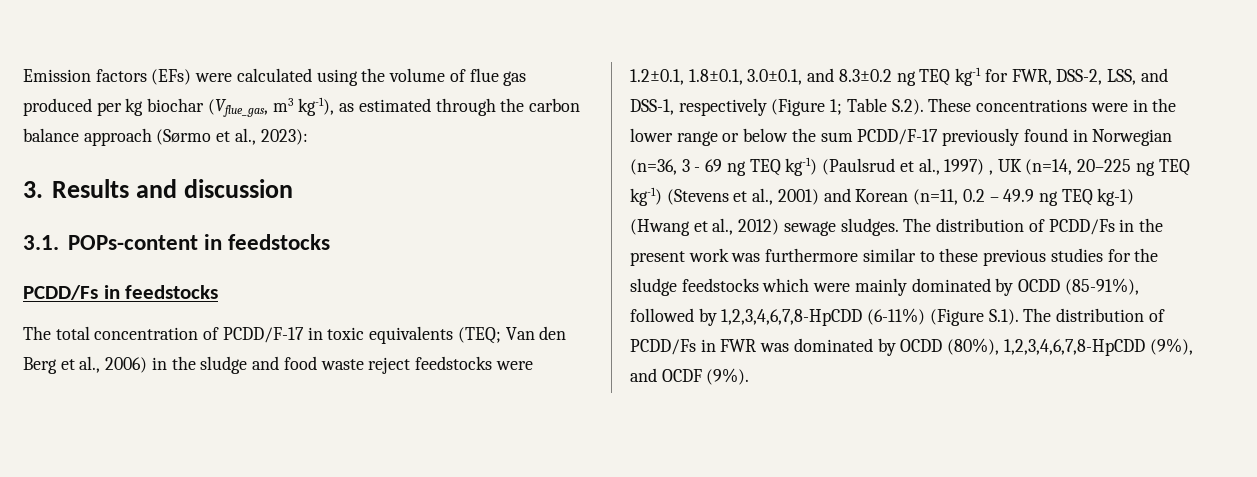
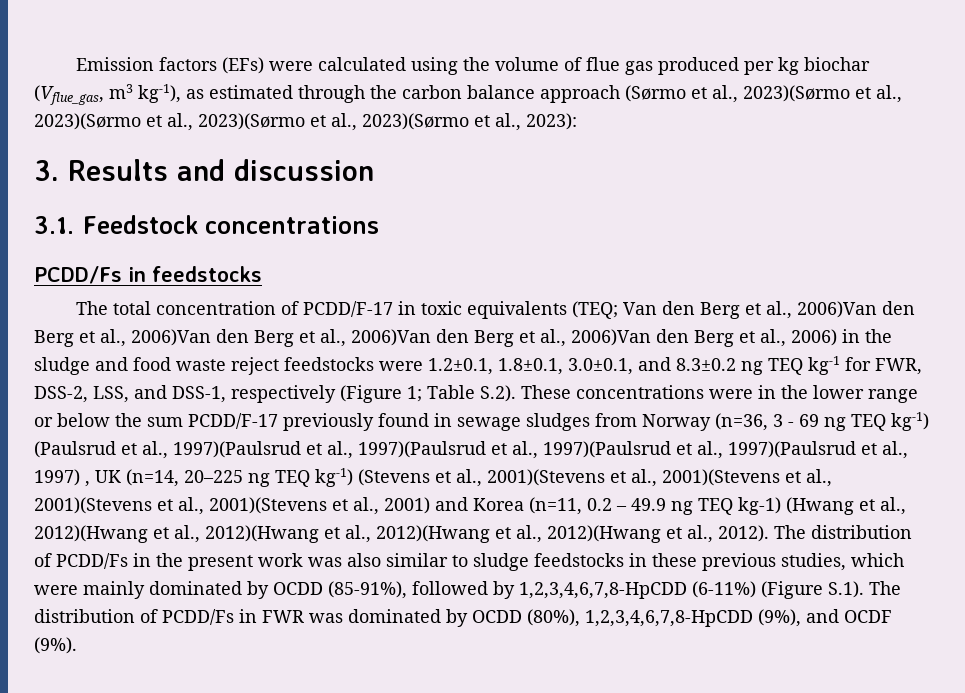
- Emission factors (EFs) were calculated using the volume of flue gas produced per kg biochar (Vflue_gas, m3 kg-1), as estimated through the carbon balance approach (Sørmo et al., 2023):
+ Emission factors (EFs) were calculated using the volume of flue gas produced per kg biochar (Vflue_gas, m3 kg-1), as estimated through the carbon balance approach (Sørmo et al., 2023)(Sørmo et al., 2023)(Sørmo et al., 2023)(Sørmo et al., 2023)(Sørmo et al., 2023):
- 3.1. POPs-content in feedstocks
+ 3.1. Feedstock concentrations
- Van den Berg et al., 2006) in the sludge and food waste reject feedstocks were 1.2±0.1, 1.8±0.1, 3.0±0.1, and 8.3±0.2 ng TEQ kg-1 for FWR, DSS-2, LSS, and DSS-1, respectively (Figure 1;
+ Van den Berg et al., 2006)Van den Berg et al., 2006)Van den Berg et al., 2006)Van den Berg et al., 2006)Van den Berg et al., 2006) in the sludge and food waste reject feedstocks were 1.2±0.1, 1.8±0.1, 3.0±0.1, and 8.3±0.2 ng TEQ kg-1 for FWR, DSS-2, LSS, and DSS-1, respectively (Figure 1;
- Table S.2). These concentrations were in the lower range or below the sum PCDD/F-17 previously found in Norwegian (n=36, 3 - 69 ng TEQ kg-1) (Paulsrud et al., 1997) , UK (n=14, 20–225 ng TEQ kg-1) (Stevens et al., 2001) and Korean (n=11, 0.2 – 49.9 ng TEQ kg-1) (Hwang et al., 2012) sewage sludges.
+ Table S.2). These concentrations were in the lower range or below the sum PCDD/F-17 previously found in sewage sludges from Norway (n=36, 3 - 69 ng TEQ kg-1) (Paulsrud et al., 1997)(Paulsrud et al., 1997)(Paulsrud et al., 1997)(Paulsrud et al., 1997)(Paulsrud et al., 1997) , UK (n=14, 20–225 ng TEQ kg-1) (Stevens et al., 2001)(Stevens et al., 2001)(Stevens et al., 2001)(Stevens et al., 2001)(Stevens et al., 2001) and Korea (n=11, 0.2 – 49.9 ng TEQ kg-1) (Hwang et al., 2012)(Hwang et al., 2012)(Hwang et al., 2012)(Hwang et al., 2012)(Hwang et al., 2012).
- The distribution of PCDD/Fs in the present work was furthermore similar to these previous studies for the sludge feedstocks which were mainly dominated by OCDD (85-91%), followed by 1,2,3,4,6,7,8-HpCDD (6-11%) (Figure S.1). The distribution of PCDD/Fs in FWR was dominated by OCDD (80%), 1,2,3,4,6,7,8-HpCDD (9%), and OCDF (9%).
+ The distribution of PCDD/Fs in the present work was also similar to sludge feedstocks in these previous studies, which were mainly dominated by OCDD (85-91%), followed by 1,2,3,4,6,7,8-HpCDD (6-11%) (Figure S.1). The distribution of PCDD/Fs in FWR was dominated by OCDD (80%), 1,2,3,4,6,7,8-HpCDD (9%), and OCDF (9%).

